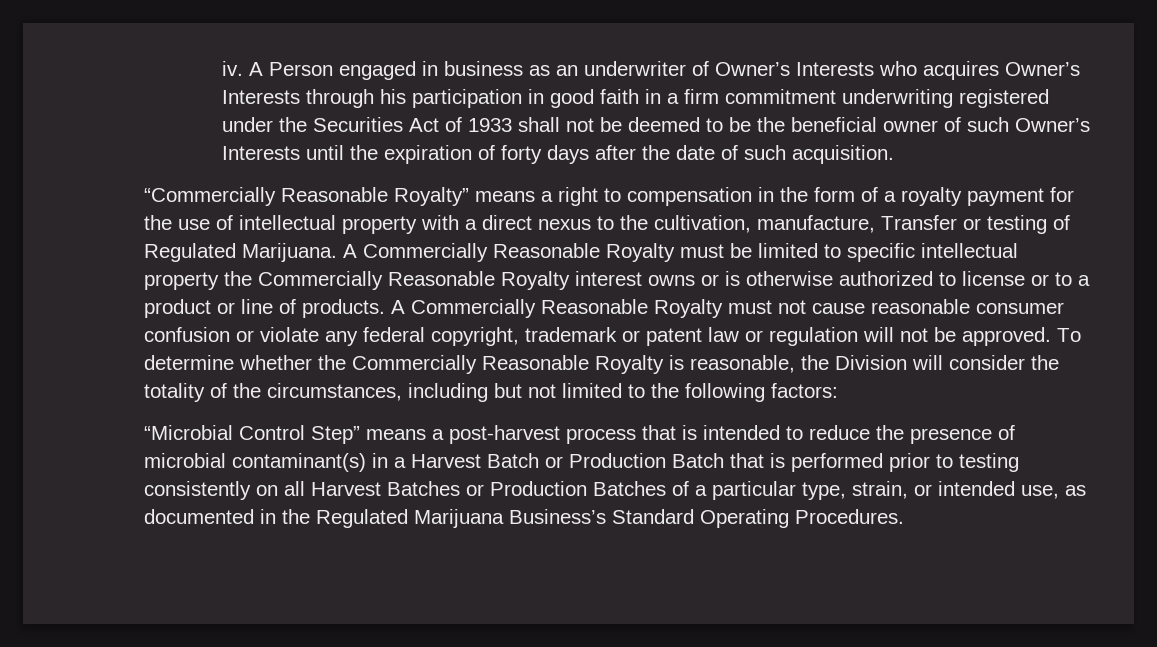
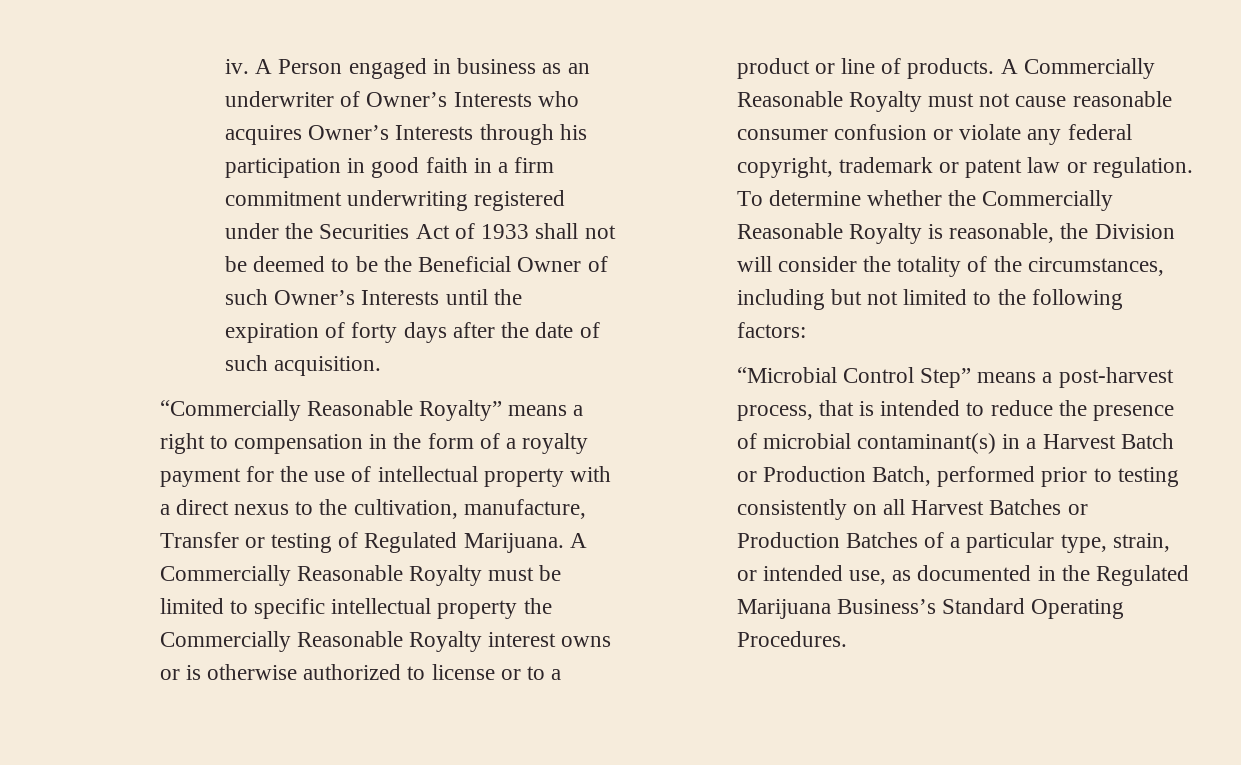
- A Person engaged in business as an underwriter of Owner’s Interests who acquires Owner’s Interests through his participation in good faith in a firm commitment underwriting registered under the Securities Act of 1933 shall not be deemed to be the beneficial owner of such Owner’s Interests until the expiration of forty days after the date of such acquisition.
+ A Person engaged in business as an underwriter of Owner’s Interests who acquires Owner’s Interests through his participation in good faith in a firm commitment underwriting registered under the Securities Act of 1933 shall not be deemed to be the Beneficial Owner of such Owner’s Interests until the expiration of forty days after the date of such acquisition.
- A Commercially Reasonable Royalty must not cause reasonable consumer confusion or violate any federal copyright, trademark or patent law or regulation will not be approved.
+ A Commercially Reasonable Royalty must not cause reasonable consumer confusion or violate any federal copyright, trademark or patent law or regulation.
- “Microbial Control Step” means a post-harvest process that is intended to reduce the presence of microbial contaminant(s) in a Harvest Batch or Production Batch that is performed prior to testing consistently on all Harvest Batches or Production Batches of a particular type, strain, or intended use, as documented in the Regulated Marijuana Business’s Standard Operating Procedures.
+ “Microbial Control Step” means a post-harvest process, that is intended to reduce the presence of microbial contaminant(s) in a Harvest Batch or Production Batch, performed prior to testing consistently on all Harvest Batches or Production Batches of a particular type, strain, or intended use, as documented in the Regulated Marijuana Business’s Standard Operating Procedures.

